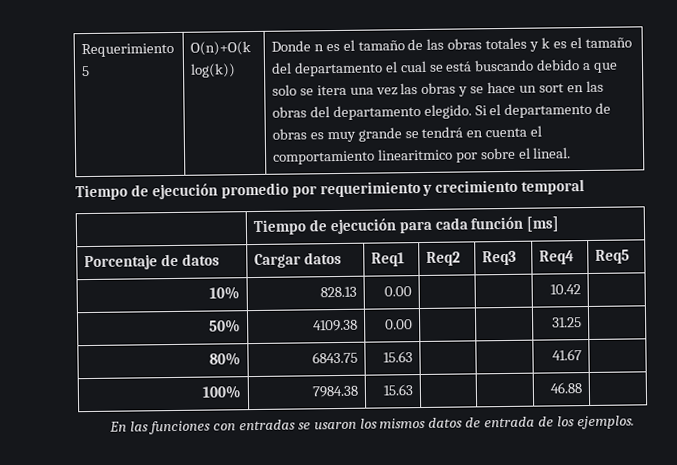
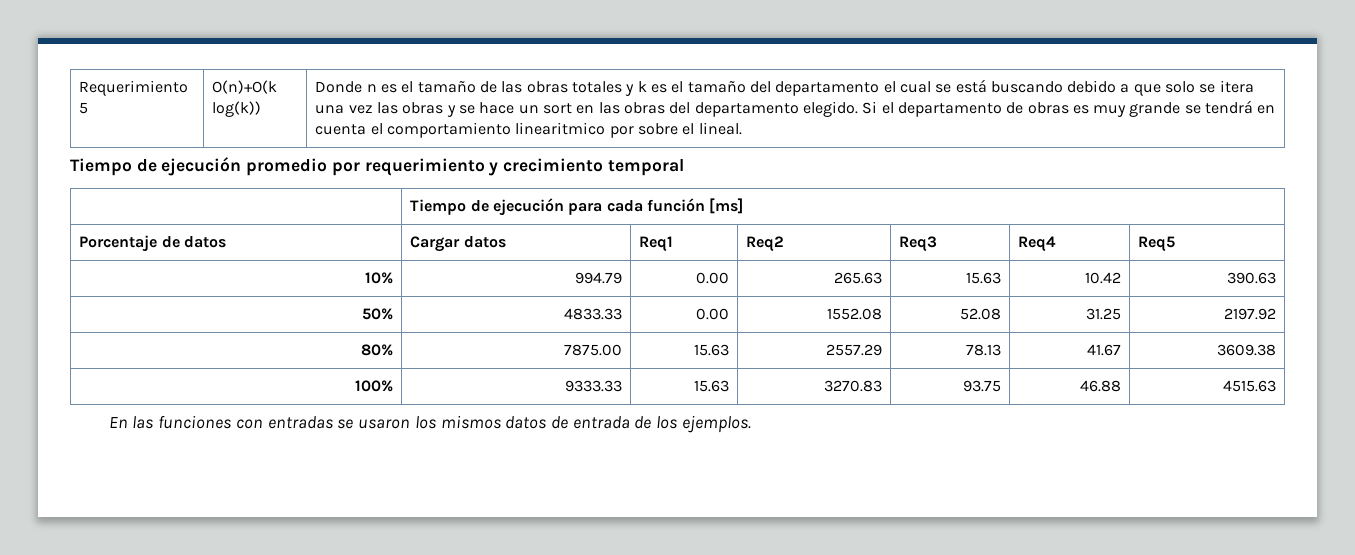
- 10% | 828.13 | 0.00 | | | 10.42 |
+ 10% | 994.79 | 0.00 | 265.63 | 15.63 | 10.42 | 390.63
- 50% | 4109.38 | 0.00 | | | 31.25 |
+ 50% | 4833.33 | 0.00 | 1552.08 | 52.08 | 31.25 | 2197.92
- 80% | 6843.75 | 15.63 | | | 41.67 |
+ 80% | 7875.00 | 15.63 | 2557.29 | 78.13 | 41.67 | 3609.38
- 100% | 7984.38 | 15.63 | | | 46.88 |
+ 100% | 9333.33 | 15.63 | 3270.83 | 93.75 | 46.88 | 4515.63

